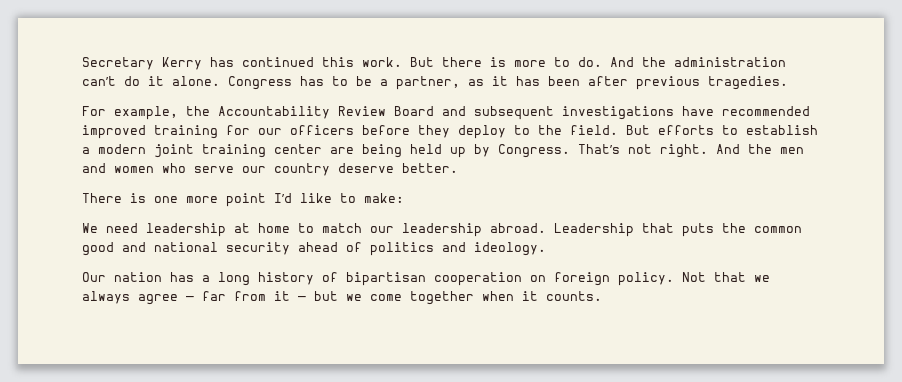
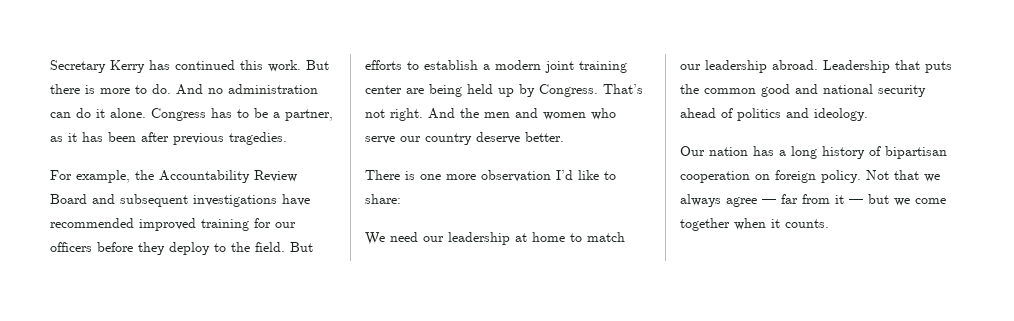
- And the administration can’t do it alone.
+ And no administration can do it alone.
- There is one more point I’d like to make:
+ There is one more observation I’d like to share:
- We need leadership at home to match our leadership abroad.
+ We need our leadership at home to match our leadership abroad.

